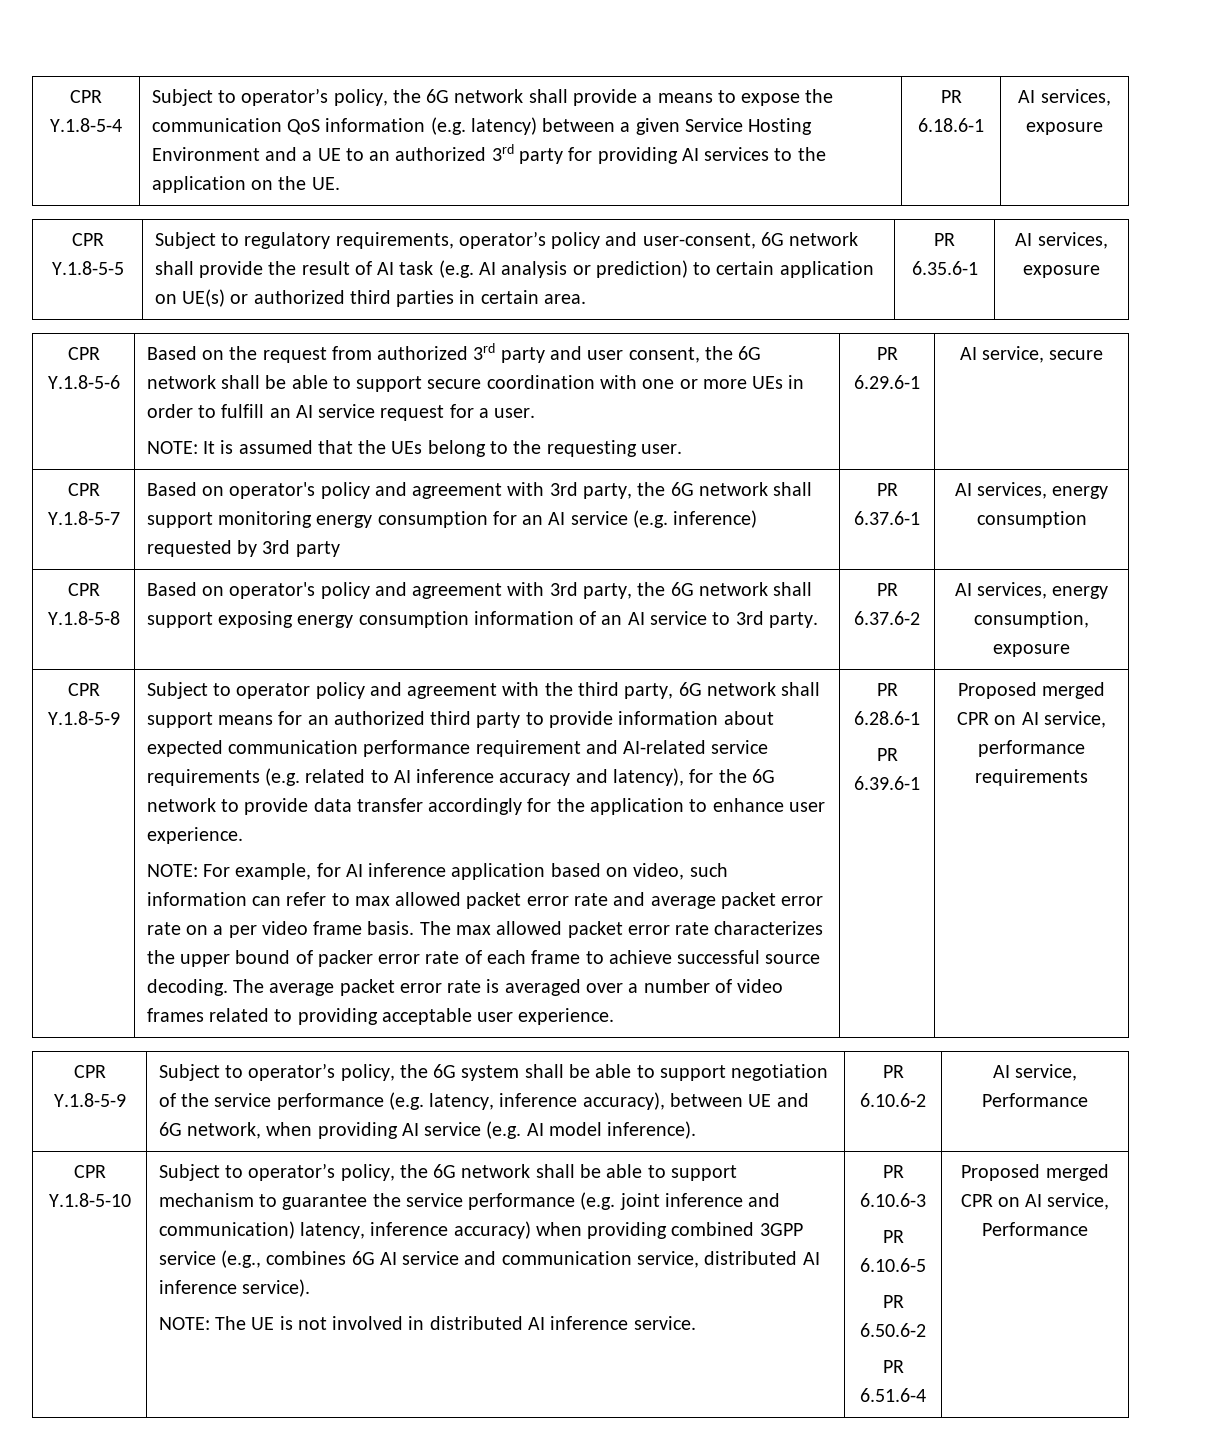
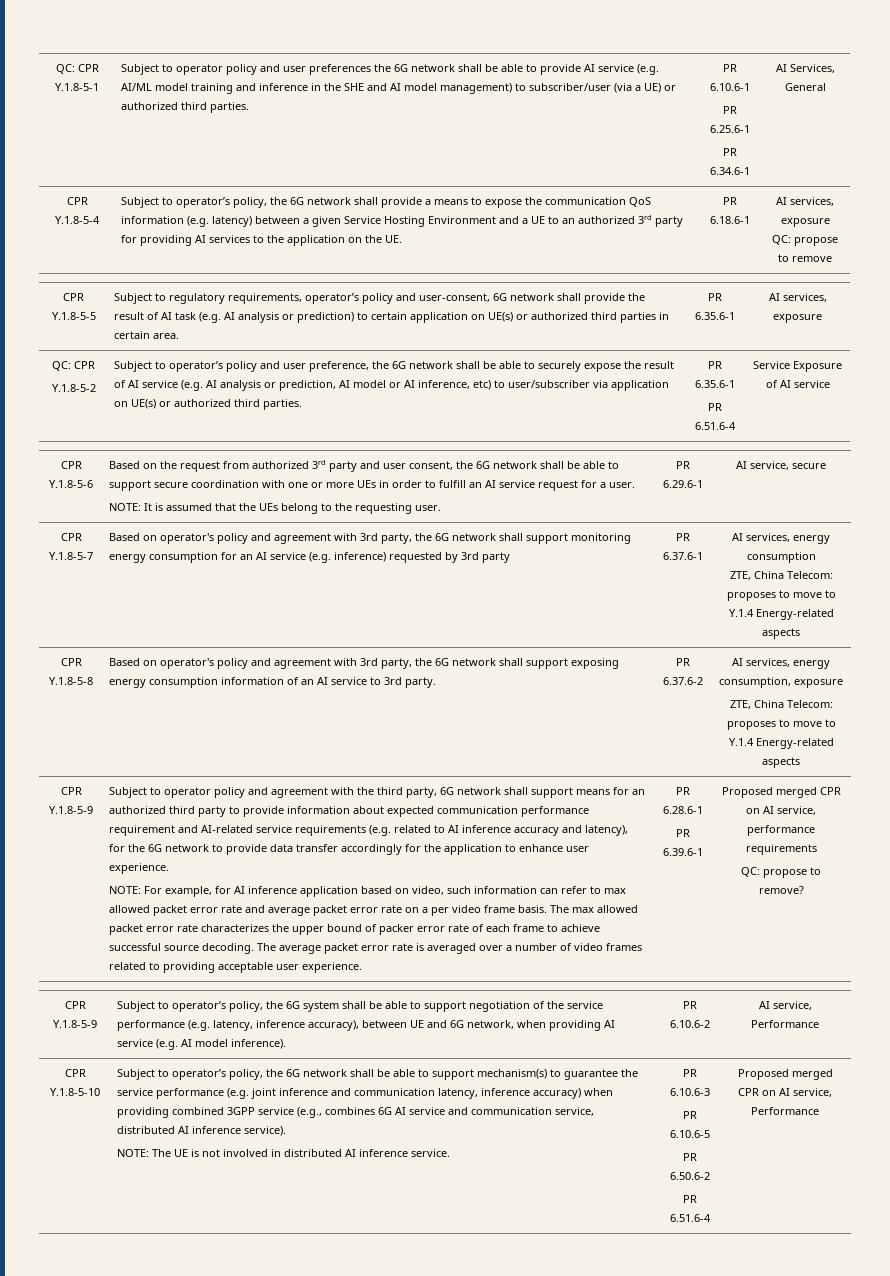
+ QC: CPR Y.1.8-5-1 | Subject to operator policy and user preferences the 6G network shall be able to provide AI service (e.g. AI/ML model training and inference in the SHE and AI model management) to subscriber/user (via a UE) or authorized third parties. | PR 6.10.6-1
+ PR 6.25.6-1
+ PR 6.34.6-1 | AI Services, General
+ QC: propose to remove
  PR 6.35.6-1 | AI services, exposure
+ QC: CPR
+ Y.1.8-5-2 | Subject to operator’s policy and user preference, the 6G network shall be able to securely expose the result of AI service (e.g. AI analysis or prediction, AI model or AI inference, etc) to user/subscriber via application on UE(s) or authorized third parties. | PR 6.35.6-1
+ PR 6.51.6-4 | Service Exposure of AI service
  AI services, energy consumption
+ ZTE, China Telecom: proposes to move to Y.1.4 Energy-related aspects
  AI services, energy consumption, exposure
+ ZTE, China Telecom: proposes to move to Y.1.4 Energy-related aspects
+ QC: propose to remove?
- Subject to operator’s policy, the 6G network shall be able to support mechanism to guarantee the service performance (e.g. joint inference and communication) latency, inference accuracy) when providing combined 3GPP service (e.g., combines 6G AI service and communication service, distributed AI inference service).
+ Subject to operator’s policy, the 6G network shall be able to support mechanism(s) to guarantee the service performance (e.g. joint inference and communication latency, inference accuracy) when providing combined 3GPP service (e.g., combines 6G AI service and communication service, distributed AI inference service).

